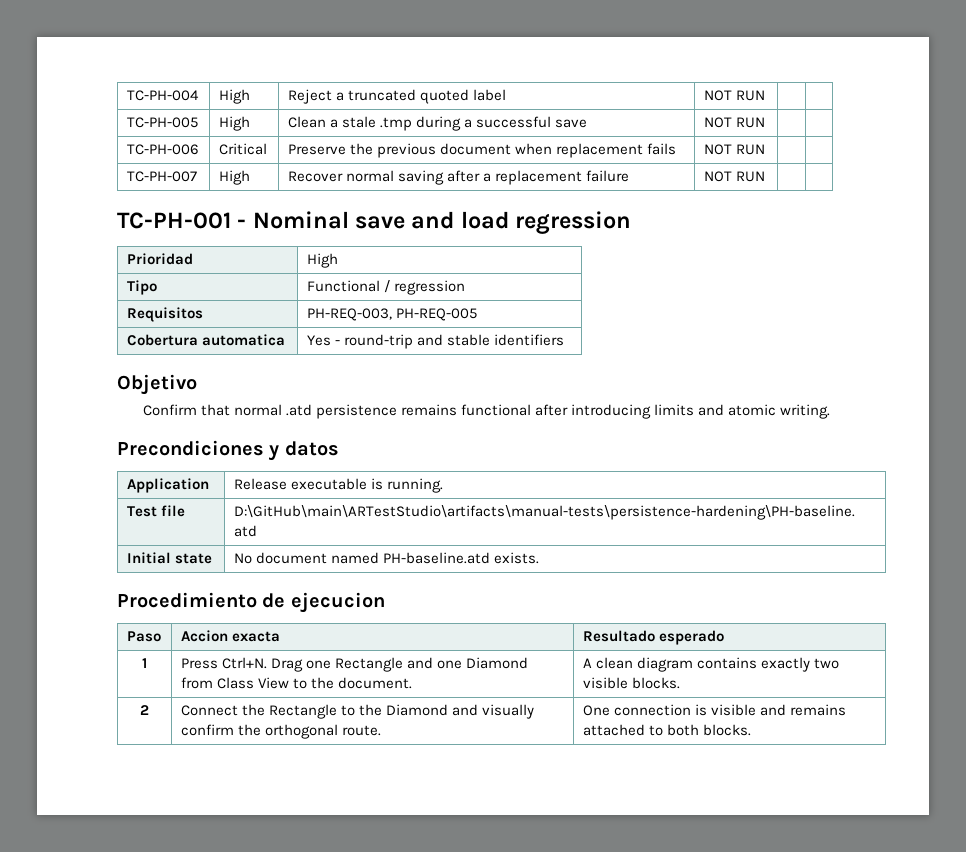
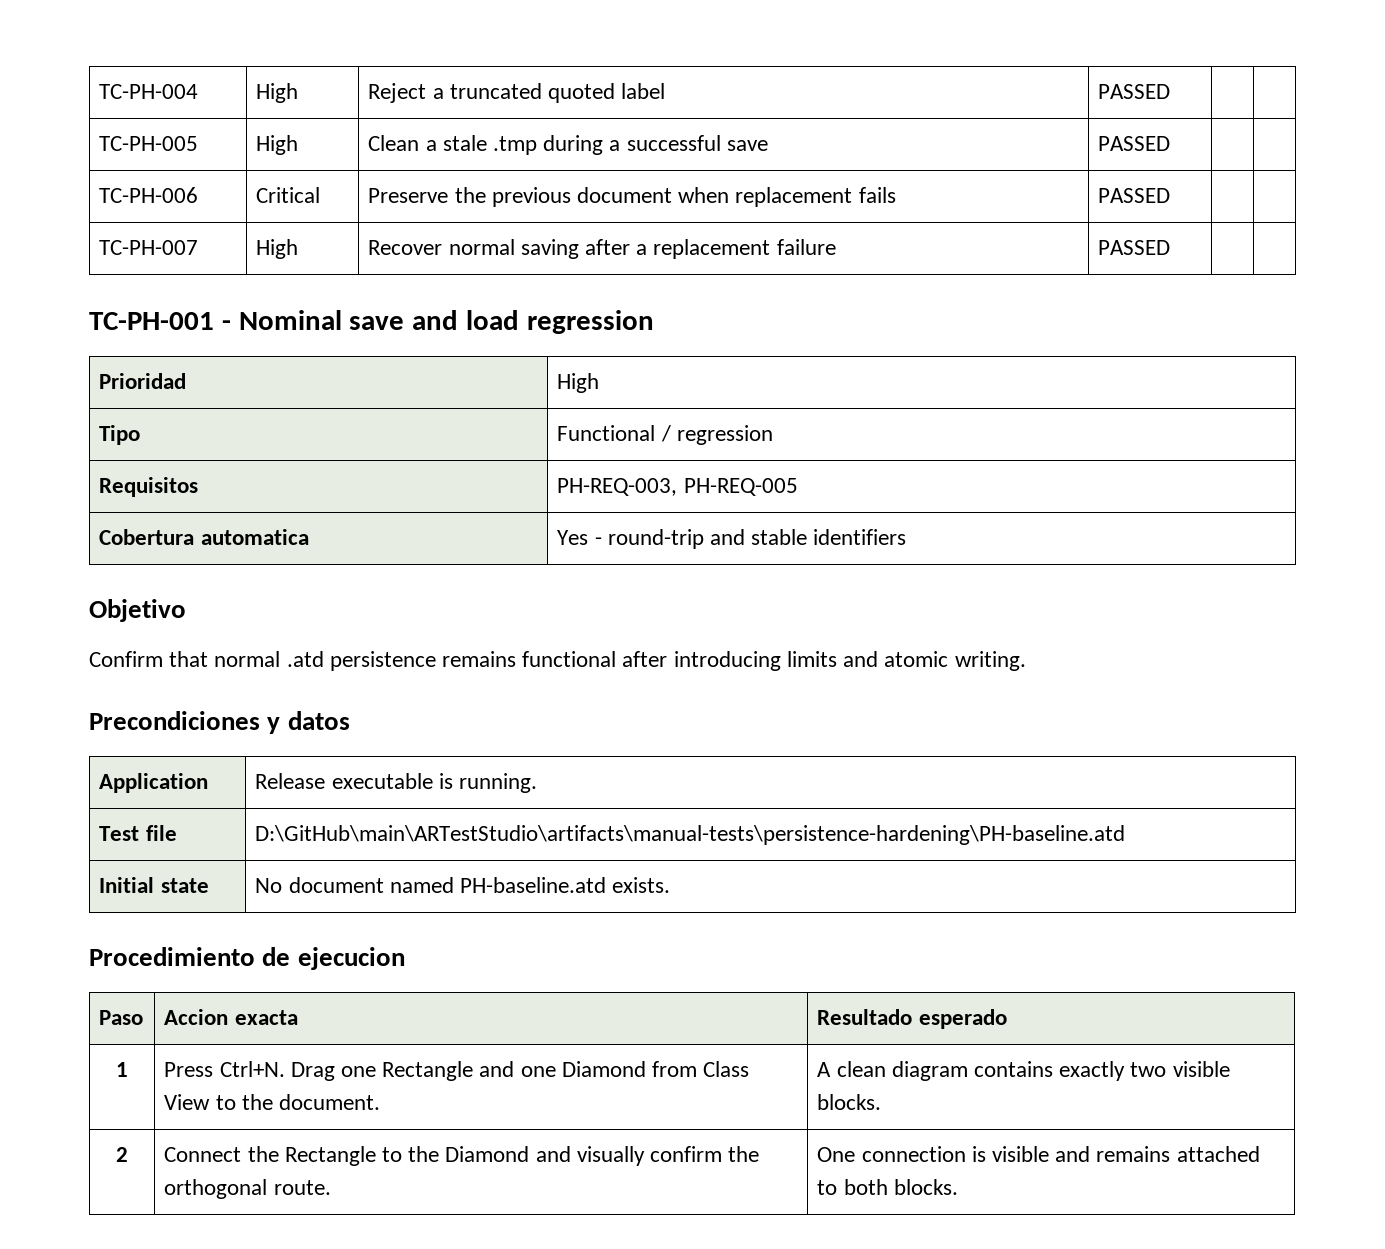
- TC-PH-004 | High | Reject a truncated quoted label | NOT RUN | |
+ TC-PH-004 | High | Reject a truncated quoted label | PASSED | |
- TC-PH-005 | High | Clean a stale .tmp during a successful save | NOT RUN | |
+ TC-PH-005 | High | Clean a stale .tmp during a successful save | PASSED | |
- TC-PH-006 | Critical | Preserve the previous document when replacement fails | NOT RUN | |
+ TC-PH-006 | Critical | Preserve the previous document when replacement fails | PASSED | |
- TC-PH-007 | High | Recover normal saving after a replacement failure | NOT RUN | |
+ TC-PH-007 | High | Recover normal saving after a replacement failure | PASSED | |

